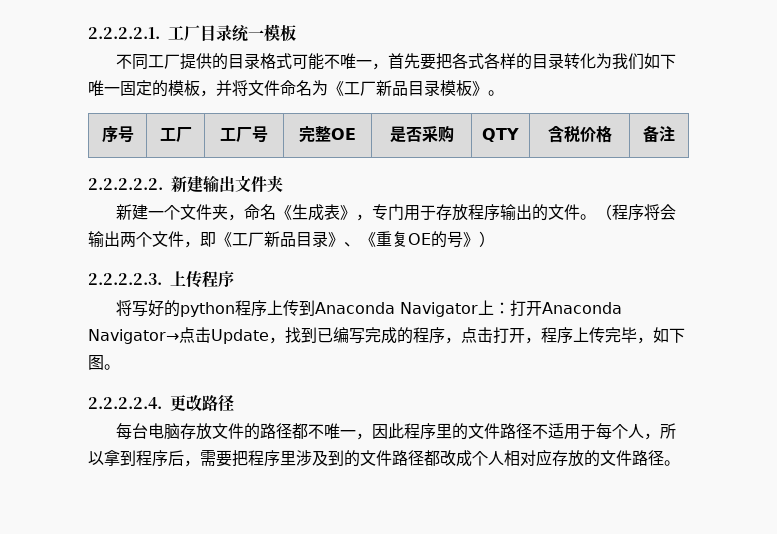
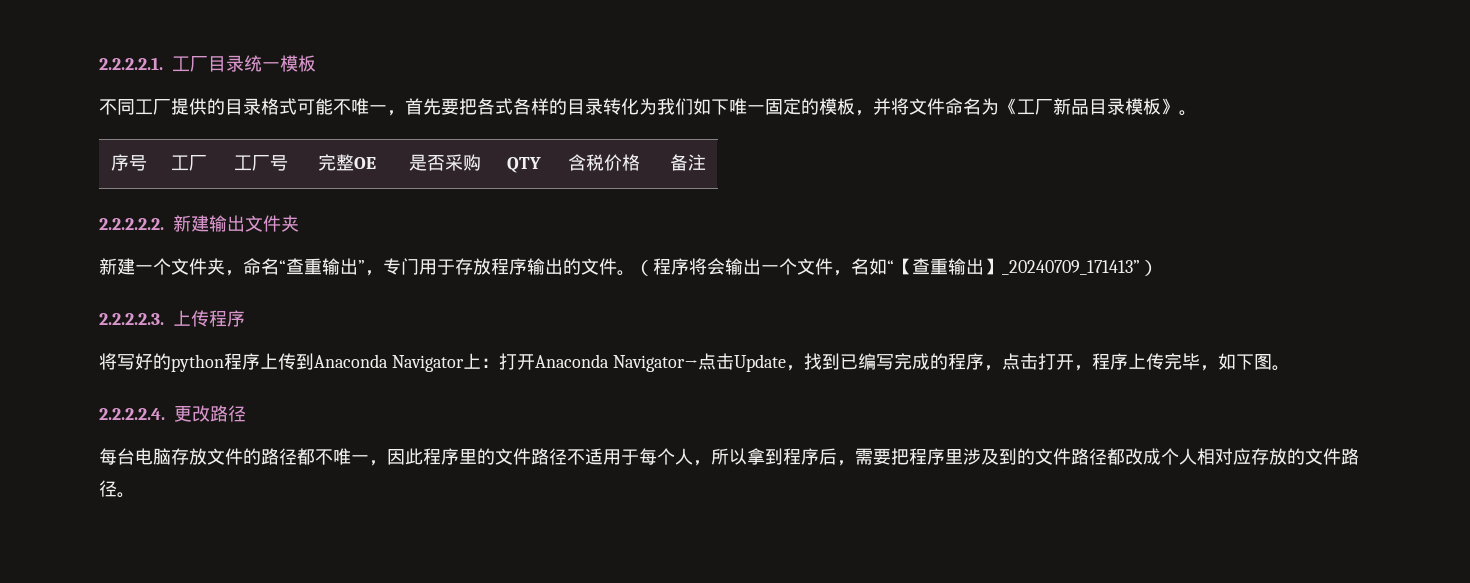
- 新建一个文件夹，命名《生成表》，专门用于存放程序输出的文件。
+ 新建一个文件夹，命名“查重输出”，专门用于存放程序输出的文件。
- （程序将会输出两个文件，即《工厂新品目录》、《重复OE的号》）
+ （程序将会输出一个文件，名如“【查重输出】_20240709_171413”）

